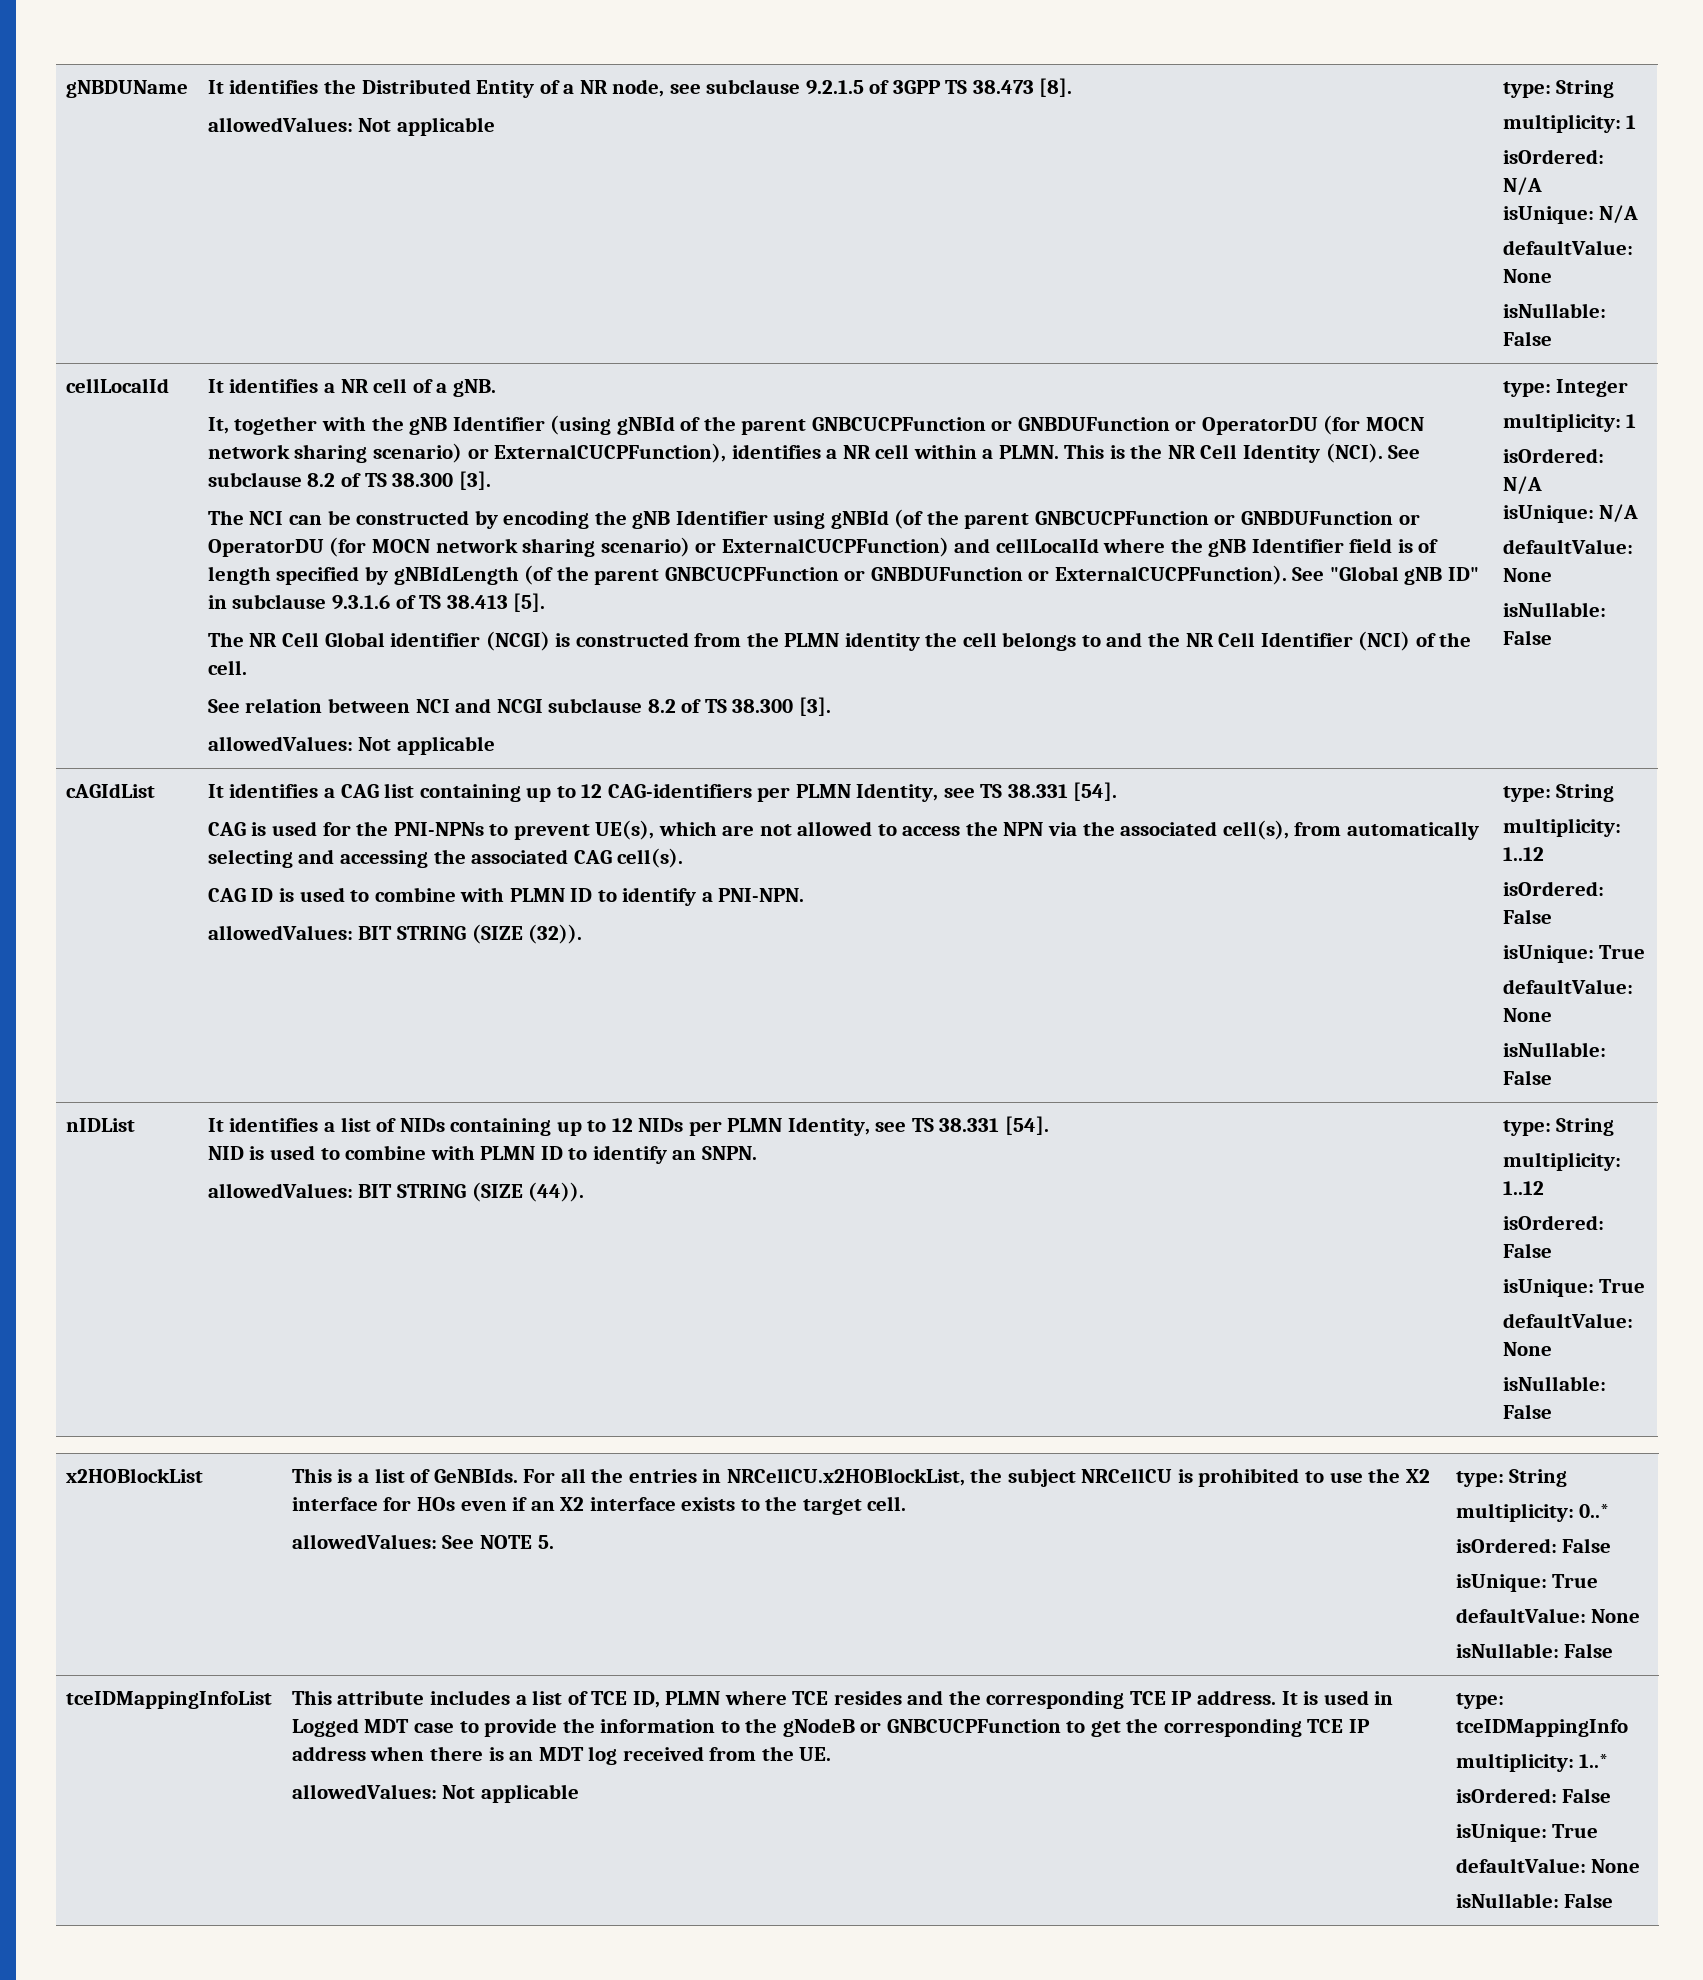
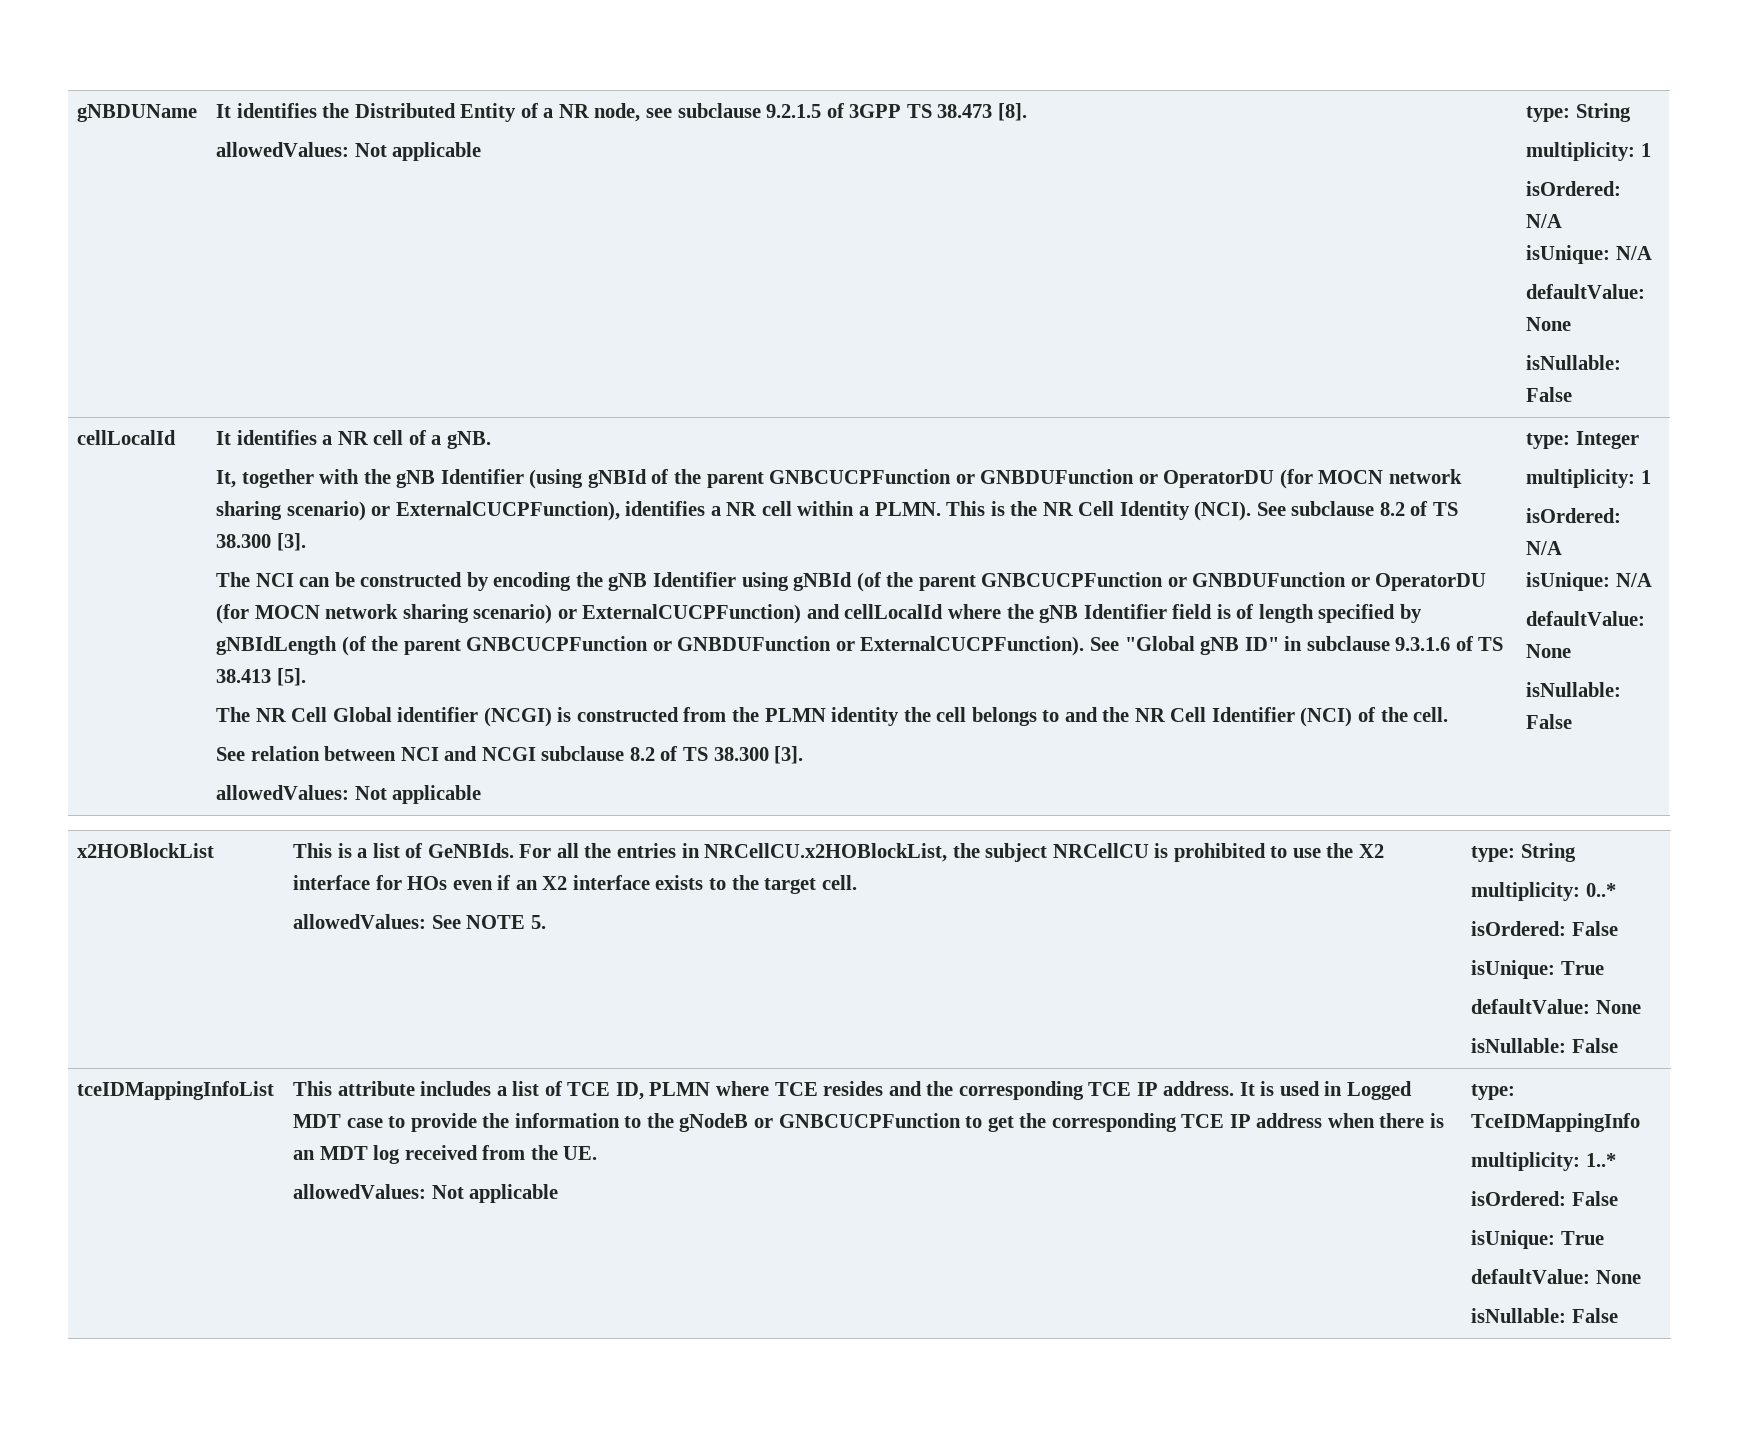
- cAGIdList | It identifies a CAG list containing up to 12 CAG-identifiers per PLMN Identity, see TS 38.331 [54].
- CAG is used for the PNI-NPNs to prevent UE(s), which are not allowed to access the NPN via the associated cell(s), from automatically selecting and accessing the associated CAG cell(s).
- CAG ID is used to combine with PLMN ID to identify a PNI-NPN.
- allowedValues: BIT STRING (SIZE (32)). | type: String
- multiplicity: 1..12
- isOrdered: False
- isUnique: True
- defaultValue: None
- isNullable: False
- nIDList | It identifies a list of NIDs containing up to 12 NIDs per PLMN Identity, see TS 38.331 [54].
- NID is used to combine with PLMN ID to identify an SNPN.
- allowedValues: BIT STRING (SIZE (44)). | type: String
- multiplicity: 1..12
- isOrdered: False
- isUnique: True
- defaultValue: None
- isNullable: False
- type: tceIDMappingInfo
+ type: TceIDMappingInfo

